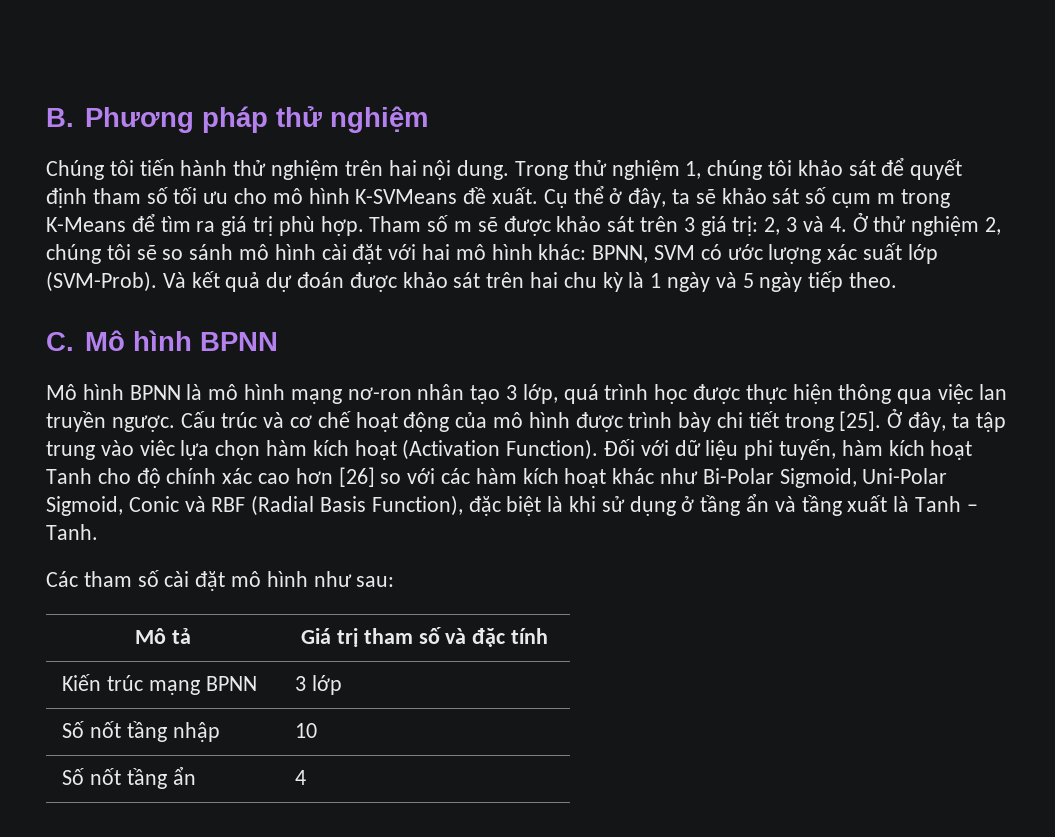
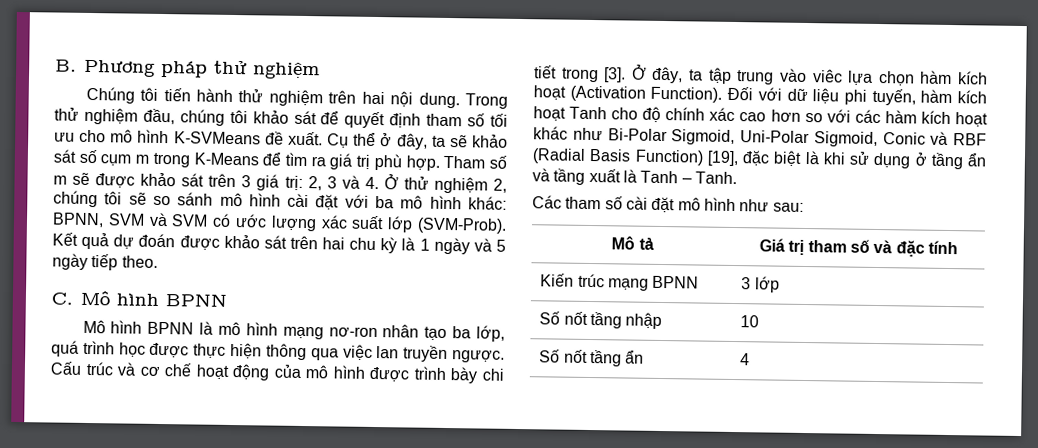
- Trong thử nghiệm 1, chúng tôi khảo sát để quyết định tham số tối ưu cho mô hình K-SVMeans đề xuất.
+ Trong thử nghiệm đầu, chúng tôi khảo sát để quyết định tham số tối ưu cho mô hình K-SVMeans đề xuất.
- Tham số m sẽ được khảo sát trên 3 giá trị: 2, 3 và 4. Ở thử nghiệm 2, chúng tôi sẽ so sánh mô hình cài đặt với hai mô hình khác: BPNN, SVM có ước lượng xác suất lớp (SVM-Prob).
+ Tham số m sẽ được khảo sát trên 3 giá trị: 2, 3 và 4. Ở thử nghiệm 2, chúng tôi sẽ so sánh mô hình cài đặt với ba mô hình khác: BPNN, SVM và SVM có ước lượng xác suất lớp (SVM-Prob).
- Và kết quả dự đoán được khảo sát trên hai chu kỳ là 1 ngày và 5 ngày tiếp theo.
+ Kết quả dự đoán được khảo sát trên hai chu kỳ là 1 ngày và 5 ngày tiếp theo.
- Mô hình BPNN là mô hình mạng nơ-ron nhân tạo 3 lớp, quá trình học được thực hiện thông qua việc lan truyền ngược.
+ Mô hình BPNN là mô hình mạng nơ-ron nhân tạo ba lớp, quá trình học được thực hiện thông qua việc lan truyền ngược.
- Cấu trúc và cơ chế hoạt động của mô hình được trình bày chi tiết trong [25].
+ Cấu trúc và cơ chế hoạt động của mô hình được trình bày chi tiết trong [3].
- Đối với dữ liệu phi tuyến, hàm kích hoạt Tanh cho độ chính xác cao hơn [26] so với các hàm kích hoạt khác như Bi-Polar Sigmoid, Uni-Polar Sigmoid, Conic và RBF (Radial Basis Function), đặc biệt là khi sử dụng ở tầng ẩn và tầng xuất là Tanh – Tanh.
+ Đối với dữ liệu phi tuyến, hàm kích hoạt Tanh cho độ chính xác cao hơn so với các hàm kích hoạt khác như Bi-Polar Sigmoid, Uni-Polar Sigmoid, Conic và RBF (Radial Basis Function) [19], đặc biệt là khi sử dụng ở tầng ẩn và tầng xuất là Tanh – Tanh.

